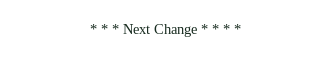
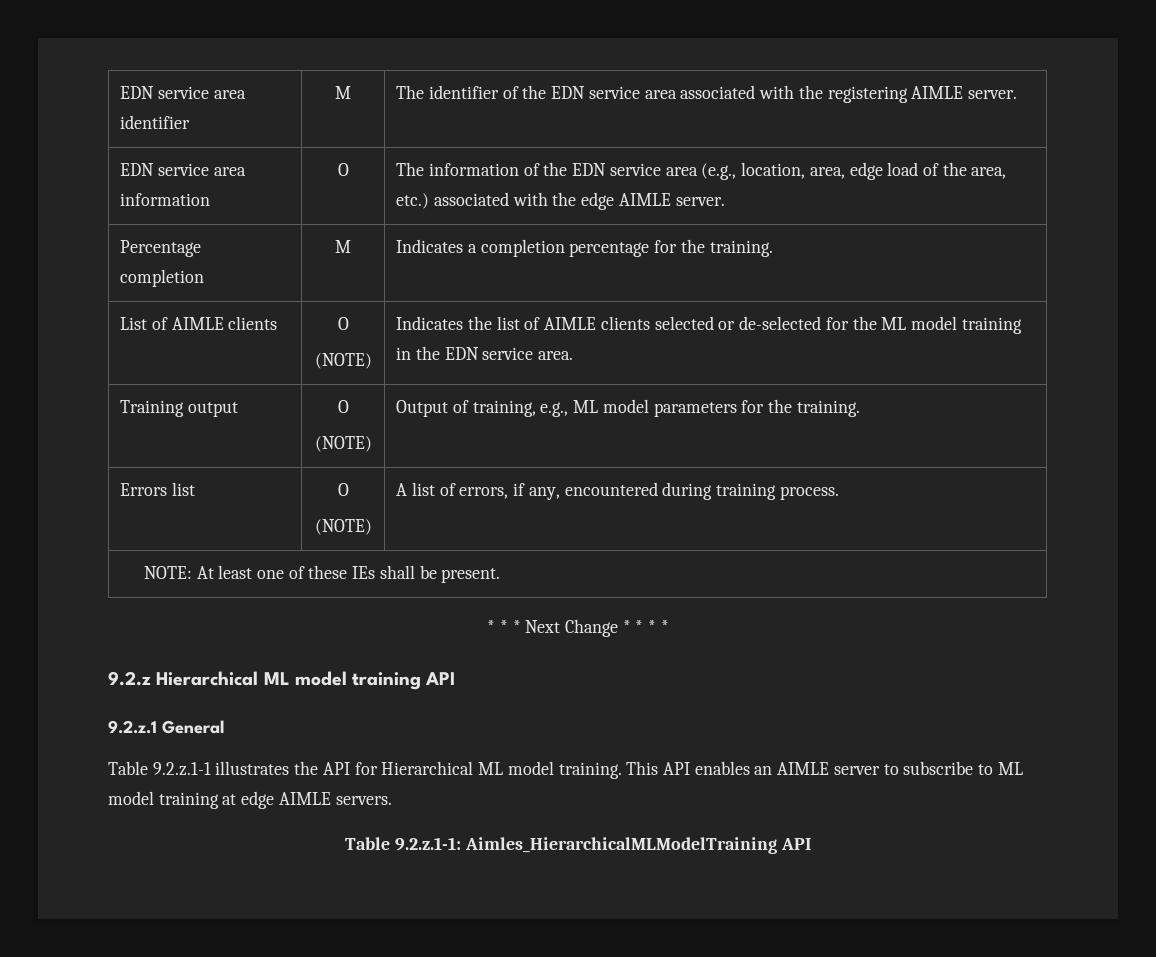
+ EDN service area identifier | M | The identifier of the EDN service area associated with the registering AIMLE server.
+ EDN service area information | O | The information of the EDN service area (e.g., location, area, edge load of the area, etc.) associated with the edge AIMLE server.
+ Percentage completion | M | Indicates a completion percentage for the training.
+ List of AIMLE clients | O
+ (NOTE) | Indicates the list of AIMLE clients selected or de-selected for the ML model training in the EDN service area.
+ Training output | O
+ (NOTE) | Output of training, e.g., ML model parameters for the training.
+ Errors list | O
+ (NOTE) | A list of errors, if any, encountered during training process.
+ NOTE: At least one of these IEs shall be present.
+ 9.2.z Hierarchical ML model training API
+ 9.2.z.1 General
+ Table 9.2.z.1-1 illustrates the API for Hierarchical ML model training. This API enables an AIMLE server to subscribe to ML model training at edge AIMLE servers.
+ Table 9.2.z.1-1: Aimles_HierarchicalMLModelTraining API

